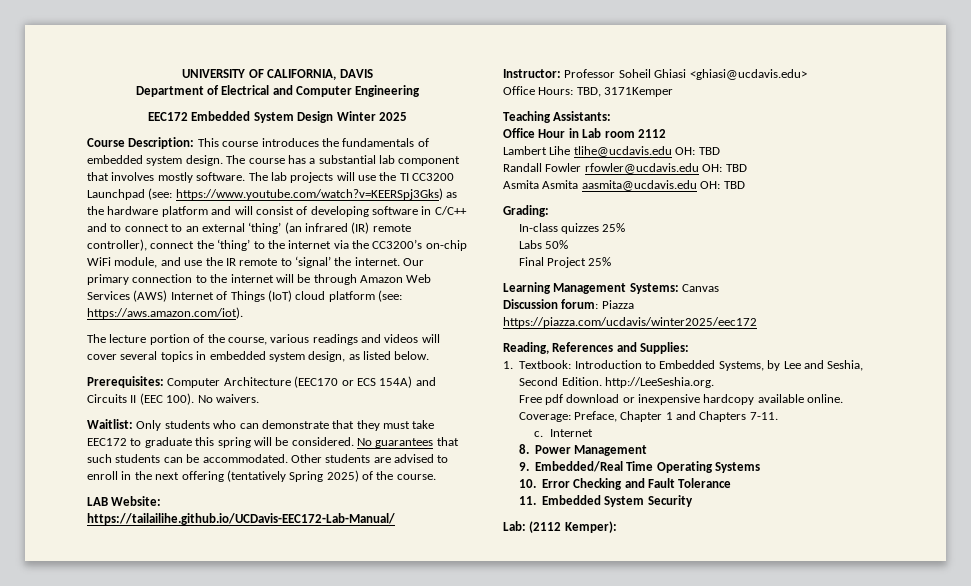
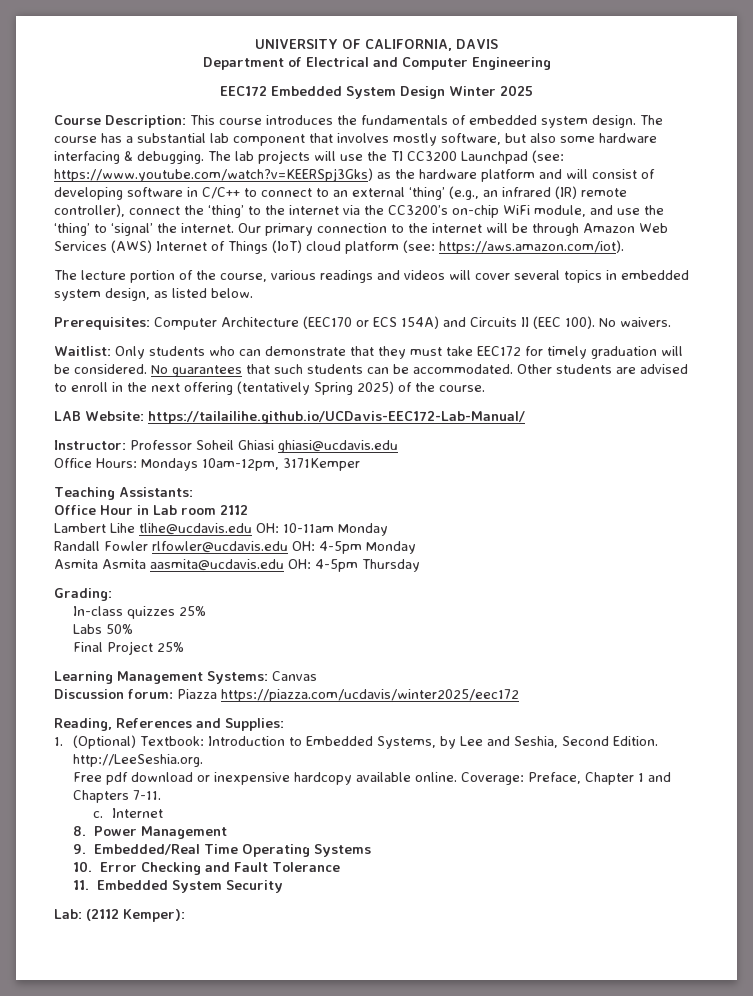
- The course has a substantial lab component that involves mostly software.
+ The course has a substantial lab component that involves mostly software, but also some hardware interfacing & debugging.
- The lab projects will use the TI CC3200 Launchpad (see: https://www.youtube.com/watch?v=KEERSpj3Gks) as the hardware platform and will consist of developing software in C/C++ and to connect to an external ‘thing’ (an infrared (IR) remote controller), connect the ‘thing’ to the internet via the CC3200’s on-chip WiFi module, and use the IR remote to ‘signal’ the internet.
+ The lab projects will use the TI CC3200 Launchpad (see: https://www.youtube.com/watch?v=KEERSpj3Gks) as the hardware platform and will consist of developing software in C/C++ to connect to an external ‘thing’ (e.g., an infrared (IR) remote controller), connect the ‘thing’ to the internet via the CC3200’s on-chip WiFi module, and use the ‘thing’ to ‘signal’ the internet.
- Waitlist: Only students who can demonstrate that they must take EEC172 to graduate this spring will be considered.
+ Waitlist: Only students who can demonstrate that they must take EEC172 for timely graduation will be considered.
- Instructor: Professor Soheil Ghiasi <ghiasi@ucdavis.edu>
+ Instructor: Professor Soheil Ghiasi ghiasi@ucdavis.edu
- Office Hours: TBD, 3171Kemper
+ Office Hours: Mondays 10am-12pm, 3171Kemper
- Lambert Lihe tlihe@ucdavis.edu OH: TBD
+ Lambert Lihe tlihe@ucdavis.edu OH: 10-11am Monday
- Randall Fowler rfowler@ucdavis.edu OH: TBD
+ Randall Fowler rlfowler@ucdavis.edu OH: 4-5pm Monday
- Asmita Asmita aasmita@ucdavis.edu OH: TBD
+ Asmita Asmita aasmita@ucdavis.edu OH: 4-5pm Thursday
- 1. Textbook: Introduction to Embedded Systems, by Lee and Seshia, Second Edition. http://LeeSeshia.org.
+ 1. (Optional) Textbook: Introduction to Embedded Systems, by Lee and Seshia, Second Edition. http://LeeSeshia.org.

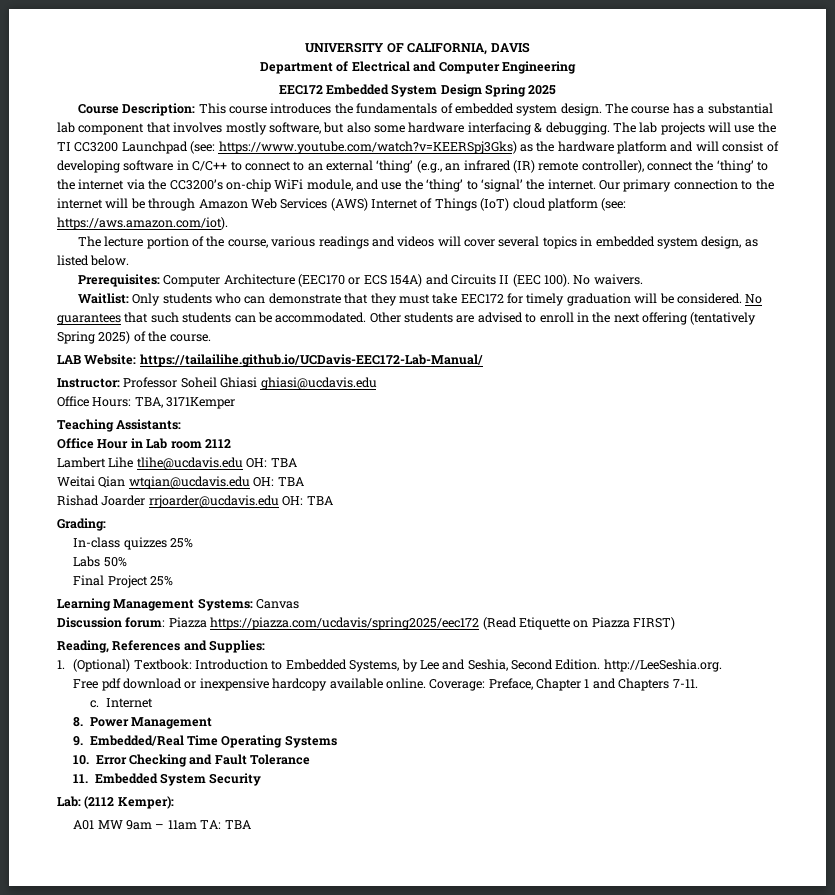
- EEC172 Embedded System Design Winter 2025
+ EEC172 Embedded System Design Spring 2025
- Office Hours: Mondays 10am-12pm, 3171Kemper
+ Office Hours: TBA, 3171Kemper
- Lambert Lihe tlihe@ucdavis.edu OH: 10-11am Monday
- Randall Fowler rlfowler@ucdavis.edu OH: 4-5pm Monday
- Asmita Asmita aasmita@ucdavis.edu OH: 4-5pm Thursday
+ Lambert Lihe tlihe@ucdavis.edu OH: TBA
+ Weitai Qian wtqian@ucdavis.edu OH: TBA
+ Rishad Joarder rrjoarder@ucdavis.edu OH: TBA
- Discussion forum: Piazza https://piazza.com/ucdavis/winter2025/eec172
+ Discussion forum: Piazza https://piazza.com/ucdavis/spring2025/eec172 (Read Etiquette on Piazza FIRST)
+ A01 MW 9am – 11am TA: TBA

